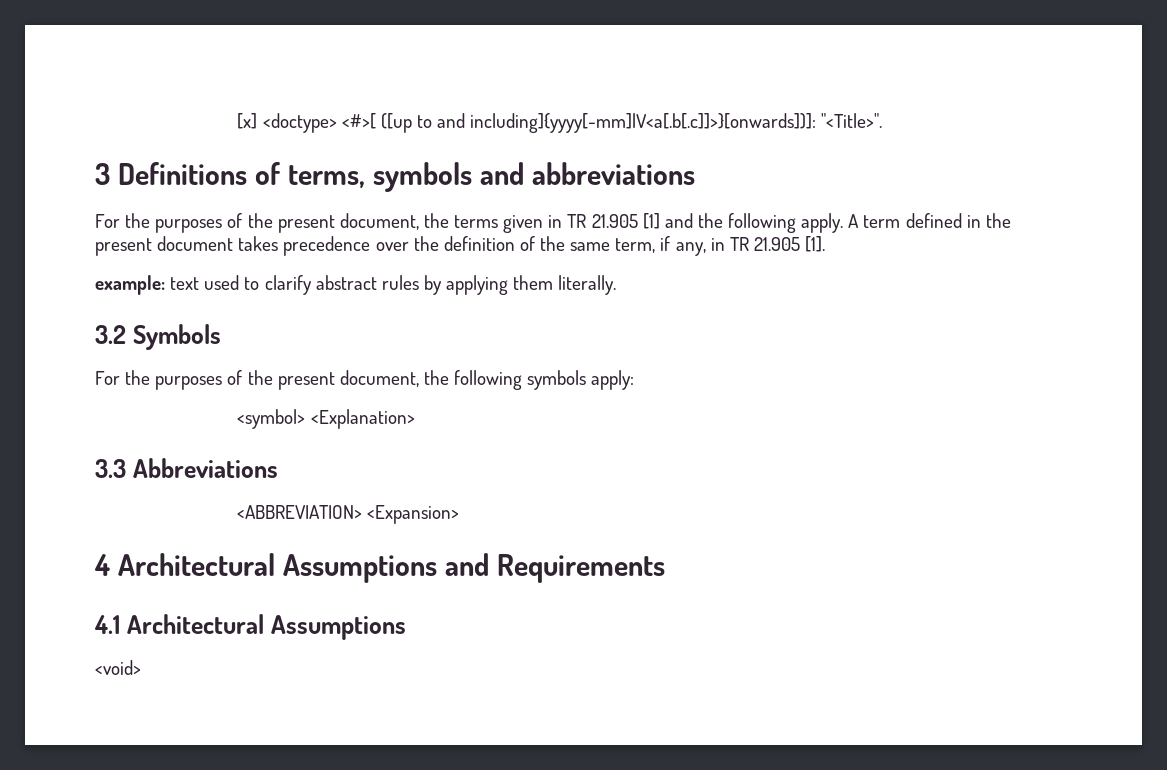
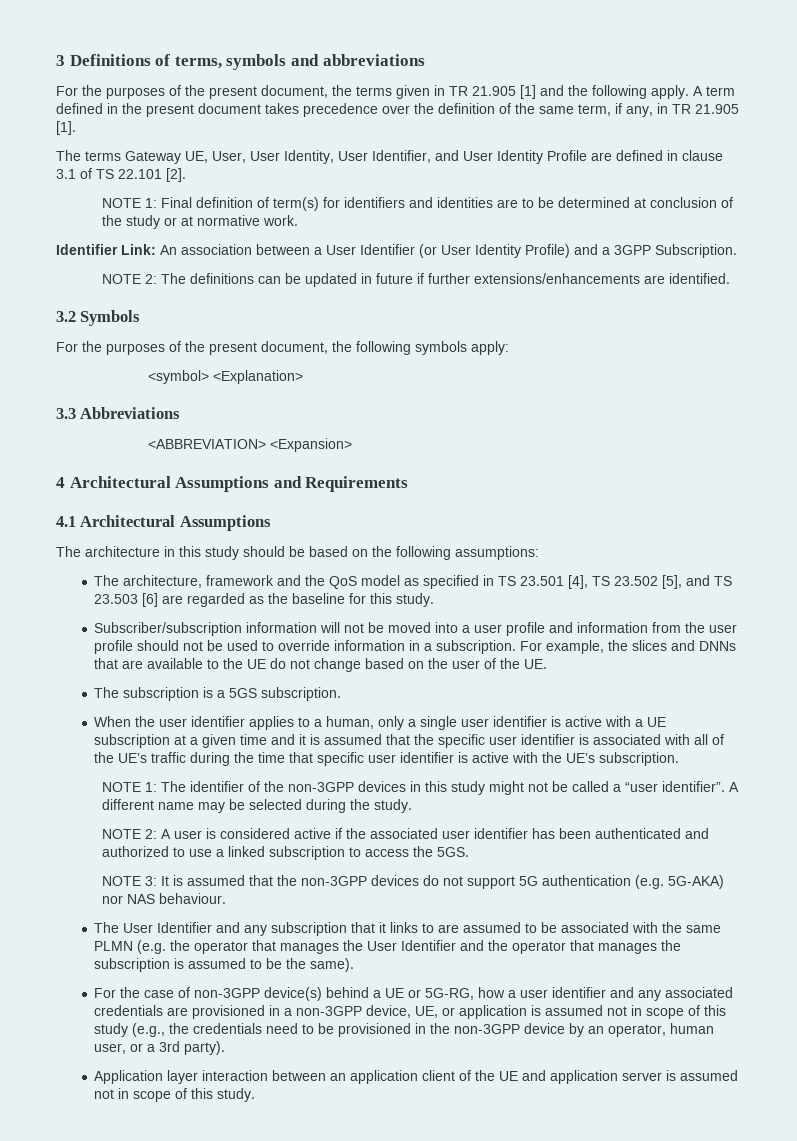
- [x] <doctype> <#>[ ([up to and including]{yyyy[-mm]|V<a[.b[.c]]>}[onwards])]: "<Title>".
- example: text used to clarify abstract rules by applying them literally.
+ The terms Gateway UE, User, User Identity, User Identifier, and User Identity Profile are defined in clause 3.1 of TS 22.101 [2].
+ NOTE 1: Final definition of term(s) for identifiers and identities are to be determined at conclusion of the study or at normative work.
+ Identifier Link: An association between a User Identifier (or User Identity Profile) and a 3GPP Subscription.
+ NOTE 2: The definitions can be updated in future if further extensions/enhancements are identified.
- <void>
+ The architecture in this study should be based on the following assumptions:
+ The architecture, framework and the QoS model as specified in TS 23.501 [4], TS 23.502 [5], and TS 23.503 [6] are regarded as the baseline for this study.
+ Subscriber/subscription information will not be moved into a user profile and information from the user profile should not be used to override information in a subscription. For example, the slices and DNNs that are available to the UE do not change based on the user of the UE.
+ The subscription is a 5GS subscription.
+ When the user identifier applies to a human, only a single user identifier is active with a UE subscription at a given time and it is assumed that the specific user identifier is associated with all of the UE’s traffic during the time that specific user identifier is active with the UE’s subscription.
+ NOTE 1: The identifier of the non-3GPP devices in this study might not be called a “user identifier”. A different name may be selected during the study.
+ NOTE 2: A user is considered active if the associated user identifier has been authenticated and authorized to use a linked subscription to access the 5GS.
+ NOTE 3: It is assumed that the non-3GPP devices do not support 5G authentication (e.g. 5G-AKA) nor NAS behaviour.
+ The User Identifier and any subscription that it links to are assumed to be associated with the same PLMN (e.g. the operator that manages the User Identifier and the operator that manages the subscription is assumed to be the same).
+ For the case of non-3GPP device(s) behind a UE or 5G-RG, how a user identifier and any associated credentials are provisioned in a non-3GPP device, UE, or application is assumed not in scope of this study (e.g., the credentials need to be provisioned in the non-3GPP device by an operator, human user, or a 3rd party).
+ Application layer interaction between an application client of the UE and application server is assumed not in scope of this study.

